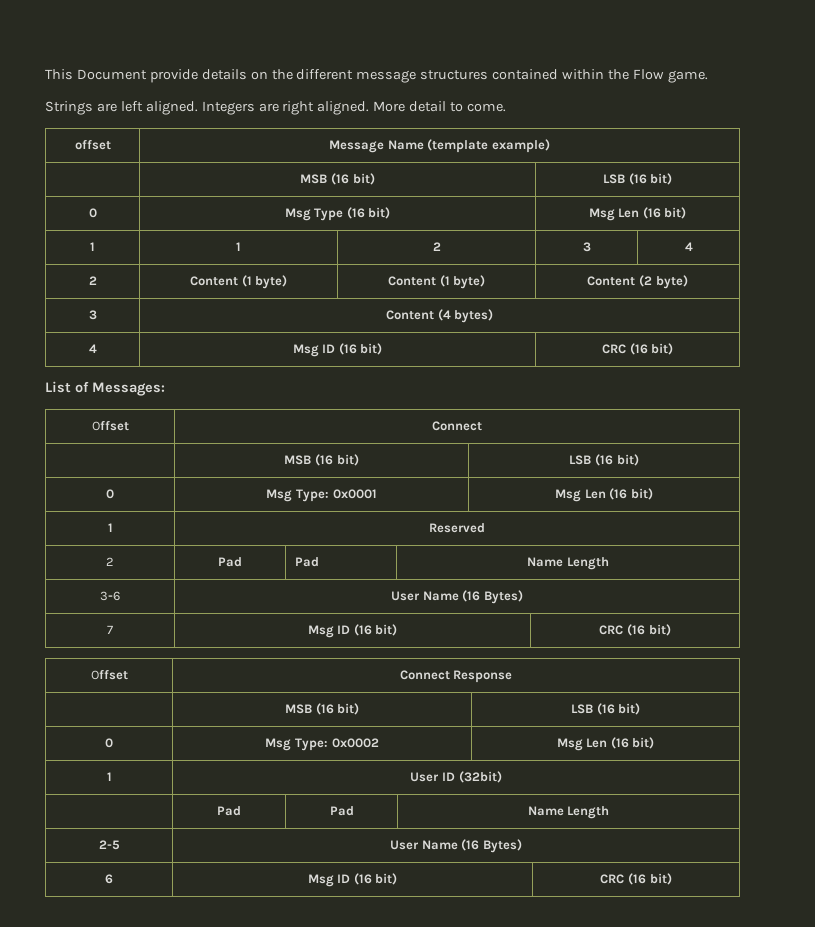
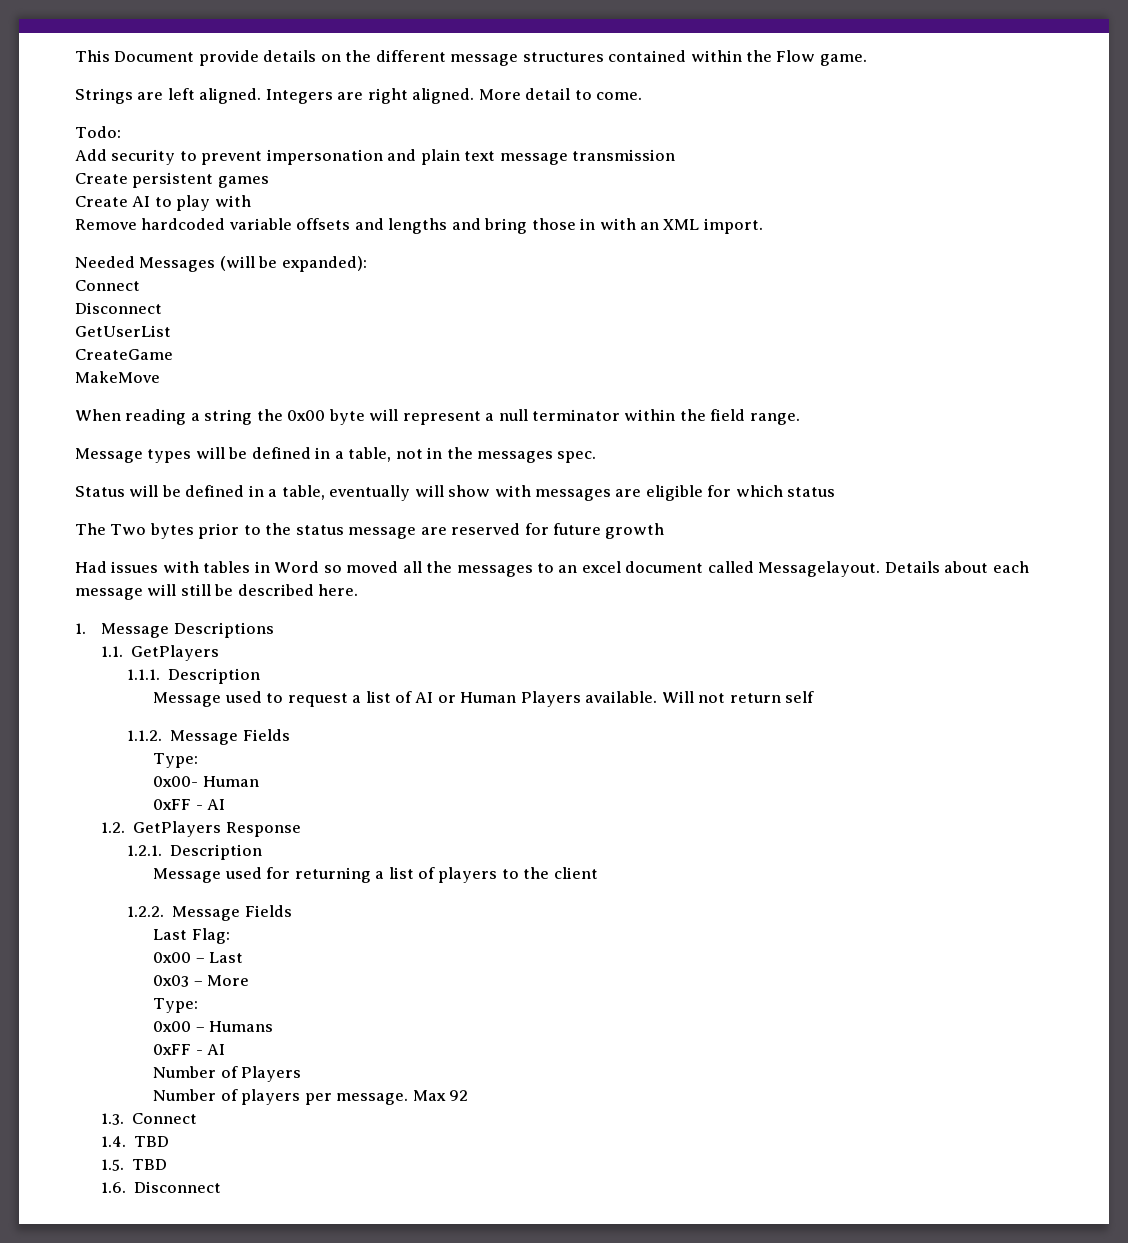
- offset | Message Name (template example)
- | MSB (16 bit) | LSB (16 bit)
- 0 | Msg Type (16 bit) | Msg Len (16 bit)
- 1 | 1 | 2 | 3 | 4
- 2 | Content (1 byte) | Content (1 byte) | Content (2 byte)
- 3 | Content (4 bytes)
- 4 | Msg ID (16 bit) | CRC (16 bit)
- List of Messages:
- Offset | Connect
- | MSB (16 bit) | LSB (16 bit)
- 0 | Msg Type: 0x0001 | Msg Len (16 bit)
- 1 | Reserved
- 2 | Pad | Pad | Name Length
- 3-6 | User Name (16 Bytes)
- 7 | Msg ID (16 bit) | CRC (16 bit)
- Offset | Connect Response
- | MSB (16 bit) | LSB (16 bit)
- 0 | Msg Type: 0x0002 | Msg Len (16 bit)
- 1 | User ID (32bit)
- | Pad | Pad | Name Length
- 2-5 | User Name (16 Bytes)
- 6 | Msg ID (16 bit) | CRC (16 bit)
+ Todo:
+ Add security to prevent impersonation and plain text message transmission
+ Create persistent games
+ Create AI to play with
+ Remove hardcoded variable offsets and lengths and bring those in with an XML import.
+ Needed Messages (will be expanded):
+ Connect
+ Disconnect
+ GetUserList
+ CreateGame
+ MakeMove
+ When reading a string the 0x00 byte will represent a null terminator within the field range.
+ Message types will be defined in a table, not in the messages spec.
+ Status will be defined in a table, eventually will show with messages are eligible for which status
+ The Two bytes prior to the status message are reserved for future growth
+ Had issues with tables in Word so moved all the messages to an excel document called Messagelayout. Details about each message will still be described here.
+ 1. Message Descriptions
+ 1.1. GetPlayers
+ 1.1.1. Description
+ Message used to request a list of AI or Human Players available. Will not return self
+ 1.1.2. Message Fields
+ Type:
+ 0x00- Human
+ 0xFF - AI
+ 1.2. GetPlayers Response
+ 1.2.1. Description
+ Message used for returning a list of players to the client
+ 1.2.2. Message Fields
+ Last Flag:
+ 0x00 – Last
+ 0x03 – More
+ Type:
+ 0x00 – Humans
+ 0xFF - AI
+ Number of Players
+ Number of players per message. Max 92
+ 1.3. Connect
+ 1.4. TBD
+ 1.5. TBD
+ 1.6. Disconnect

